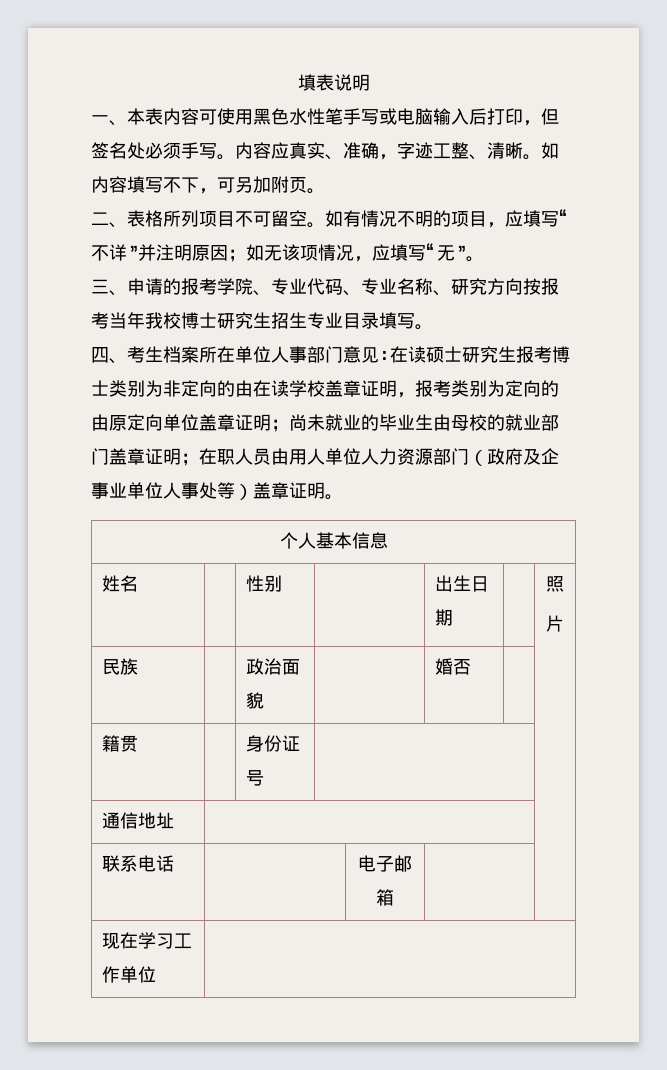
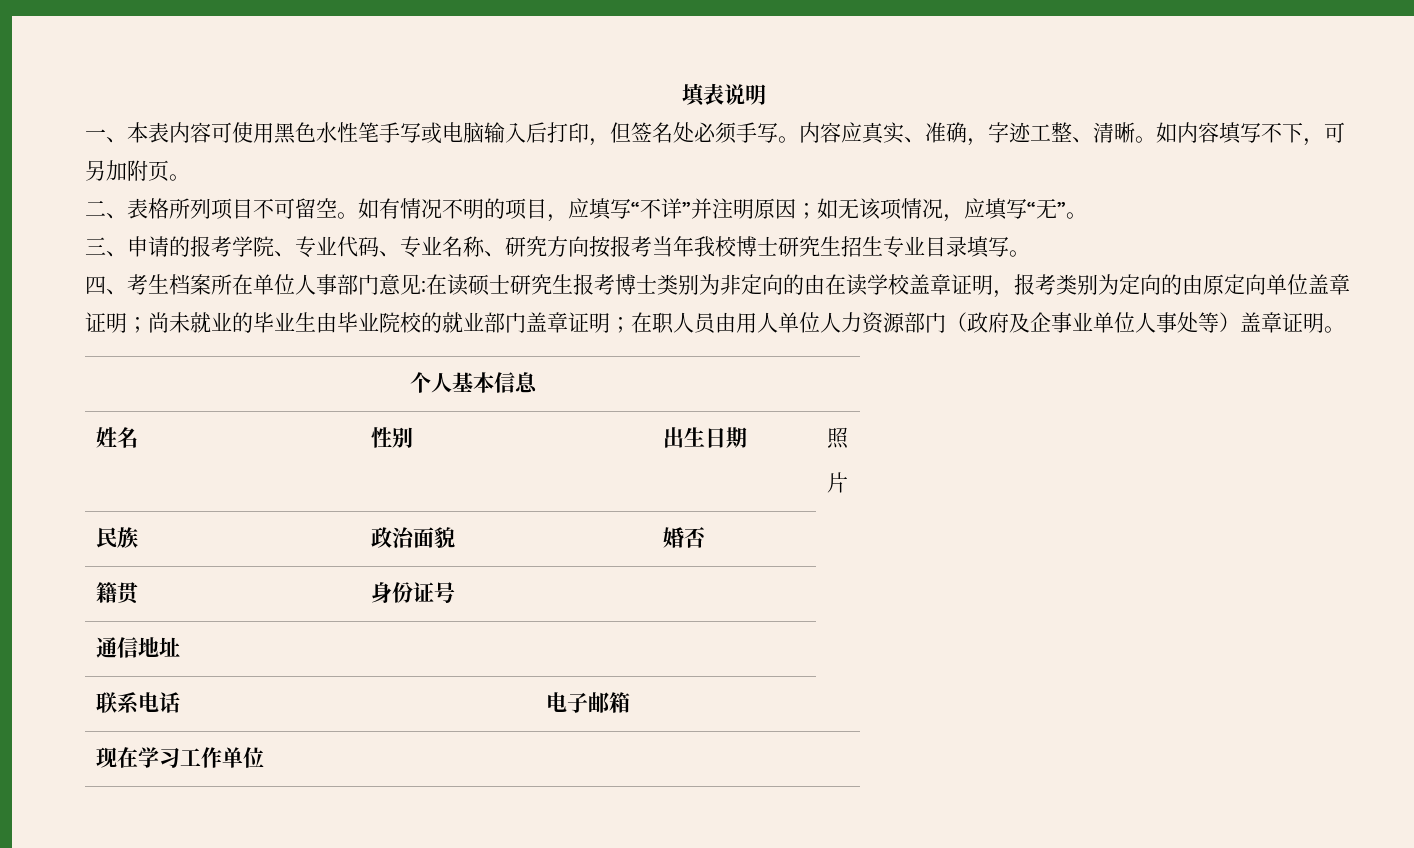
- 四、考生档案所在单位人事部门意见:在读硕士研究生报考博士类别为非定向的由在读学校盖章证明，报考类别为定向的由原定向单位盖章证明；尚未就业的毕业生由母校的就业部门盖章证明；在职人员由用人单位人力资源部门（政府及企事业单位人事处等）盖章证明。
+ 四、考生档案所在单位人事部门意见:在读硕士研究生报考博士类别为非定向的由在读学校盖章证明，报考类别为定向的由原定向单位盖章证明；尚未就业的毕业生由毕业院校的就业部门盖章证明；在职人员由用人单位人力资源部门（政府及企事业单位人事处等）盖章证明。

